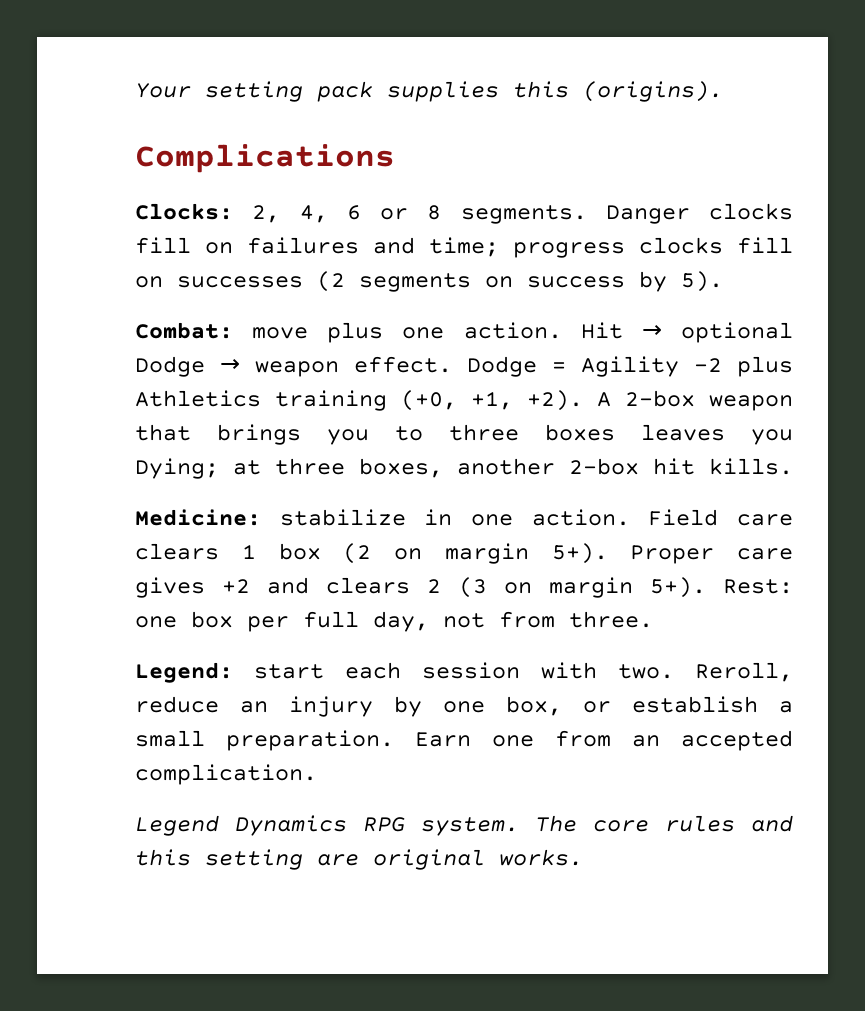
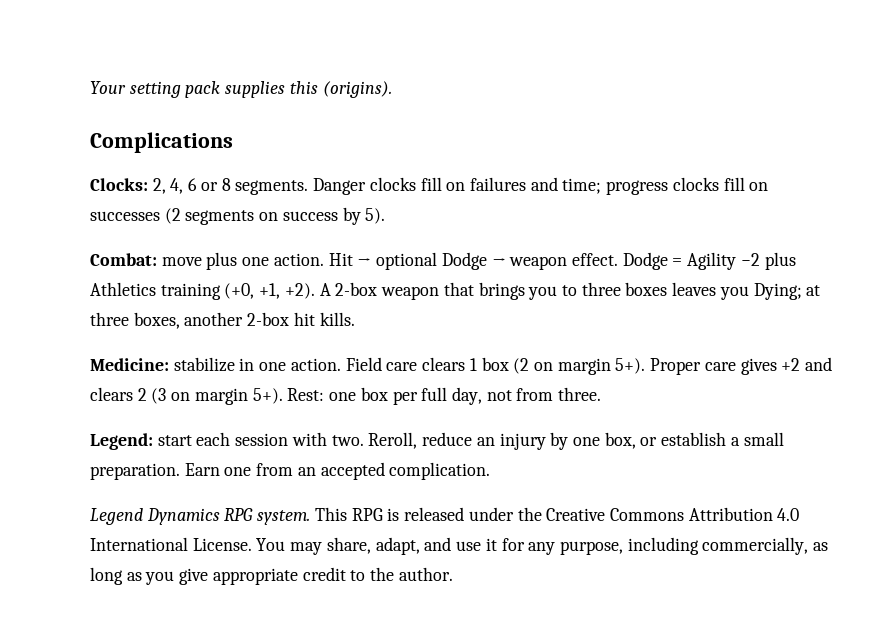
- The core rules and this setting are original works.
+ This RPG is released under the Creative Commons Attribution 4.0 International License. You may share, adapt, and use it for any purpose, including commercially, as long as you give appropriate credit to the author.

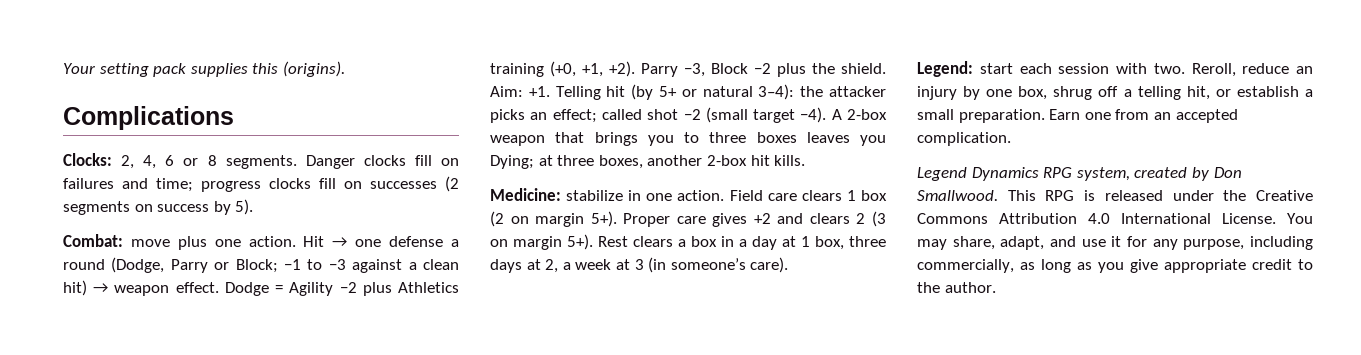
- Hit → optional Dodge → weapon effect.
+ Hit → one defense a round (Dodge, Parry or Block; −1 to −3 against a clean hit) → weapon effect.
+ Parry −3, Block −2 plus the shield. Aim: +1. Telling hit (by 5+ or natural 3–4): the attacker picks an effect; called shot −2 (small target −4).
- Rest: one box per full day, not from three.
+ Rest clears a box in a day at 1 box, three days at 2, a week at 3 (in someone’s care).
- Reroll, reduce an injury by one box, or establish a small preparation.
+ Reroll, reduce an injury by one box, shrug off a telling hit, or establish a small preparation.
- Legend Dynamics RPG system.
+ Legend Dynamics RPG system, created by Don Smallwood.

